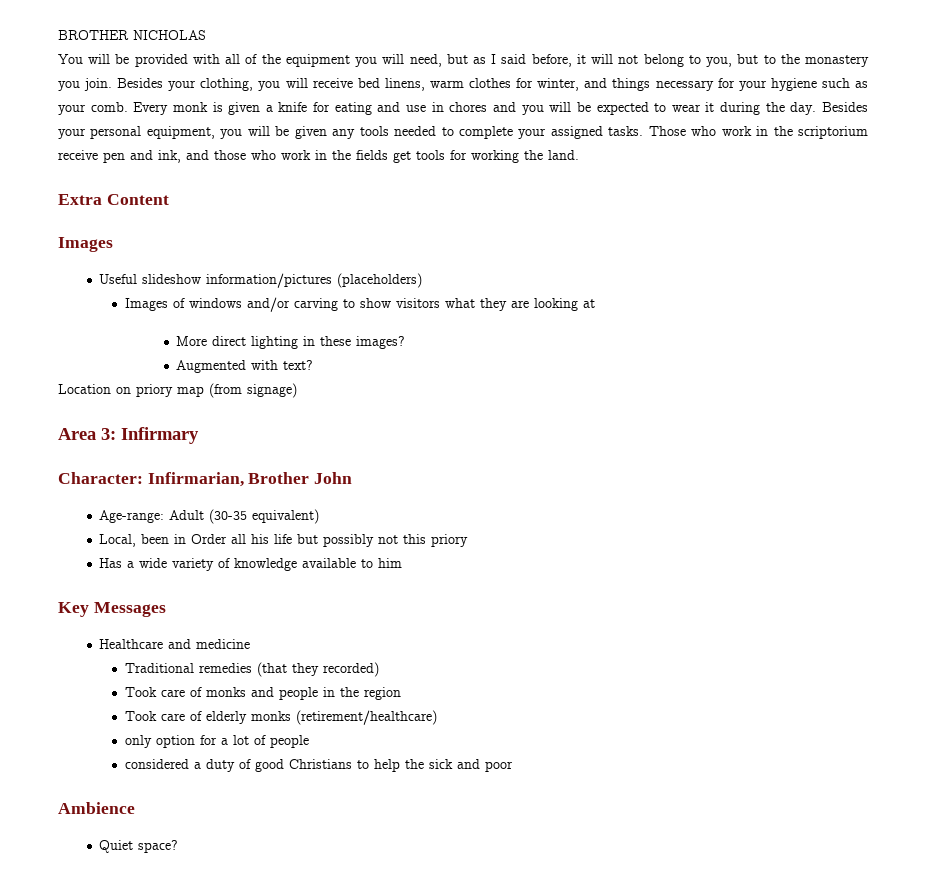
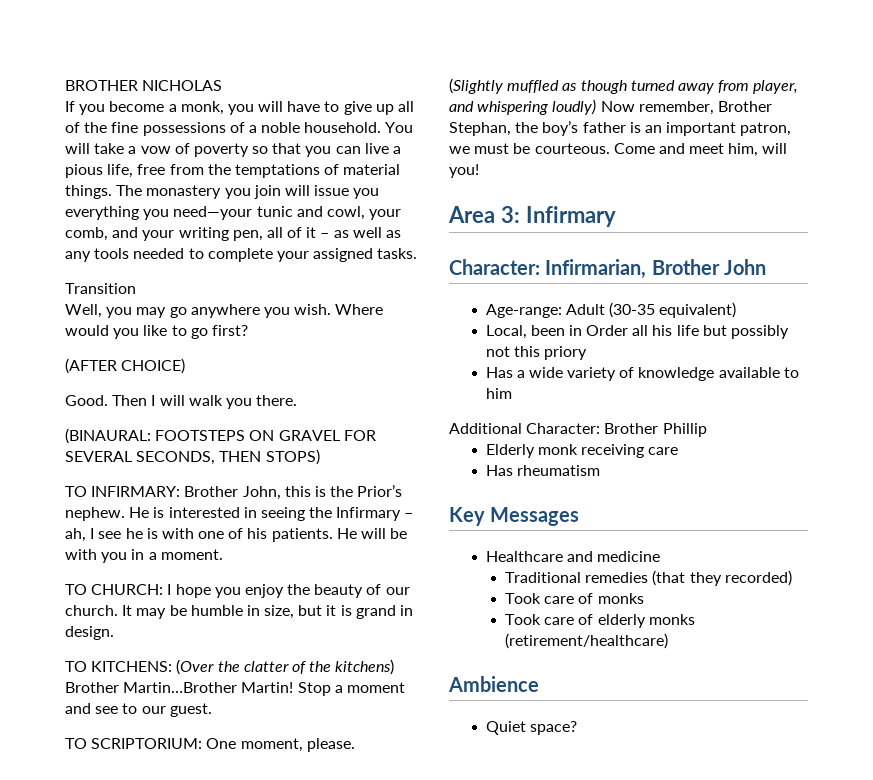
- You will be provided with all of the equipment you will need, but as I said before, it will not belong to you, but to the monastery you join. Besides your clothing, you will receive bed linens, warm clothes for winter, and things necessary for your hygiene such as your comb. Every monk is given a knife for eating and use in chores and you will be expected to wear it during the day. Besides your personal equipment, you will be given any tools needed to complete your assigned tasks. Those who work in the scriptorium receive pen and ink, and those who work in the fields get tools for working the land.
- Extra Content
- Images
- Useful slideshow information/pictures (placeholders)
- Images of windows and/or carving to show visitors what they are looking at
- More direct lighting in these images?
- Augmented with text?
- Location on priory map (from signage)
+ If you become a monk, you will have to give up all of the fine possessions of a noble household. You will take a vow of poverty so that you can live a pious life, free from the temptations of material things. The monastery you join will issue you everything you need—your tunic and cowl, your comb, and your writing pen, all of it – as well as any tools needed to complete your assigned tasks.
+ Transition
+ Well, you may go anywhere you wish. Where would you like to go first?
+ (AFTER CHOICE)
+ Good. Then I will walk you there.
+ (BINAURAL: FOOTSTEPS ON GRAVEL FOR SEVERAL SECONDS, THEN STOPS)
+ TO INFIRMARY: Brother John, this is the Prior’s nephew. He is interested in seeing the Infirmary – ah, I see he is with one of his patients. He will be with you in a moment.
+ TO CHURCH: I hope you enjoy the beauty of our church. It may be humble in size, but it is grand in design.
+ TO KITCHENS: (Over the clatter of the kitchens) Brother Martin…Brother Martin! Stop a moment and see to our guest.
+ TO SCRIPTORIUM: One moment, please.
+ (Slightly muffled as though turned away from player, and whispering loudly) Now remember, Brother Stephan, the boy’s father is an important patron, we must be courteous. Come and meet him, will you!
+ Additional Character: Brother Phillip
+ Elderly monk receiving care
+ Has rheumatism
- Took care of monks and people in the region
+ Took care of monks
- only option for a lot of people
- considered a duty of good Christians to help the sick and poor

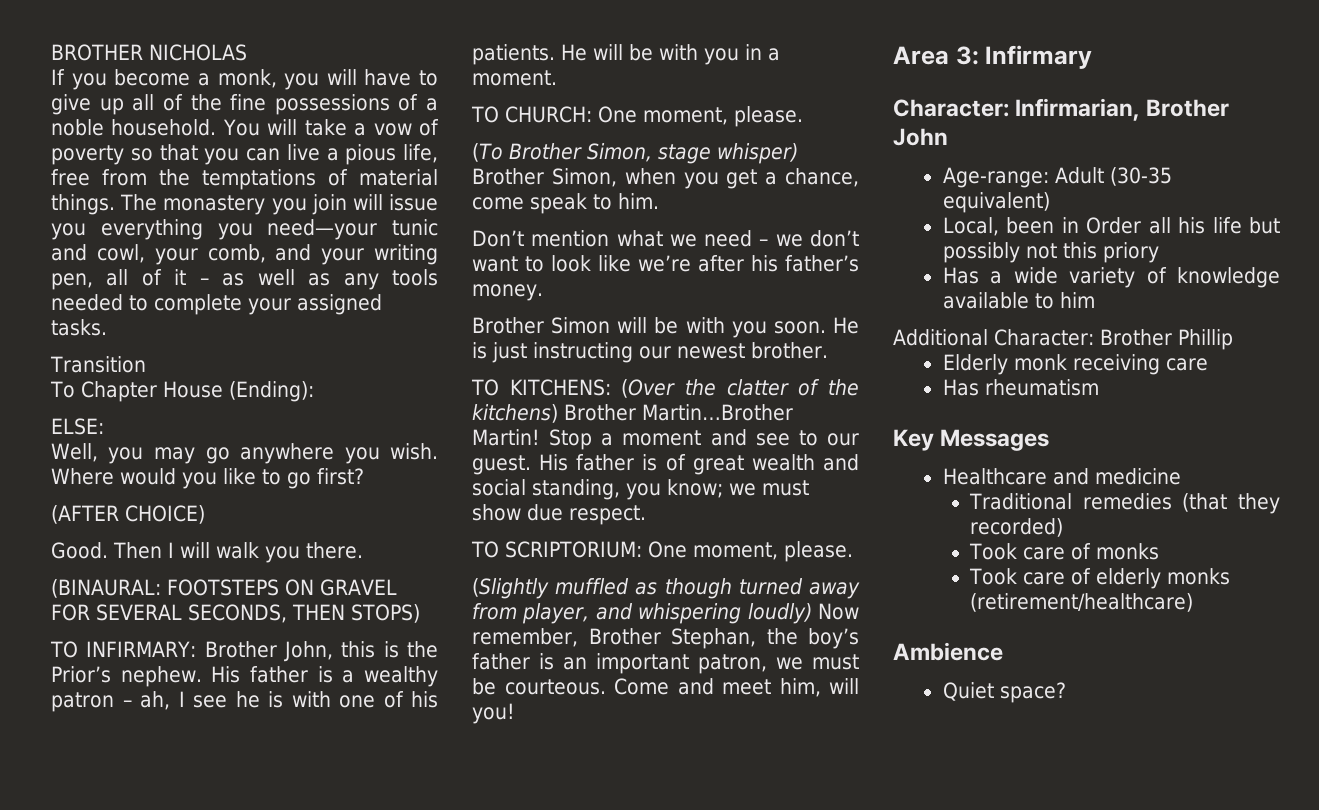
+ To Chapter House (Ending):
+ ELSE:
- He is interested in seeing the Infirmary – ah, I see he is with one of his patients.
+ His father is a wealthy patron – ah, I see he is with one of his patients.
- TO CHURCH: I hope you enjoy the beauty of our church. It may be humble in size, but it is grand in design.
+ TO CHURCH: One moment, please.
+ (To Brother Simon, stage whisper) Brother Simon, when you get a chance, come speak to him.
+ Don’t mention what we need – we don’t want to look like we’re after his father’s money.
+ Brother Simon will be with you soon. He is just instructing our newest brother.
+ His father is of great wealth and social standing, you know; we must show due respect.

